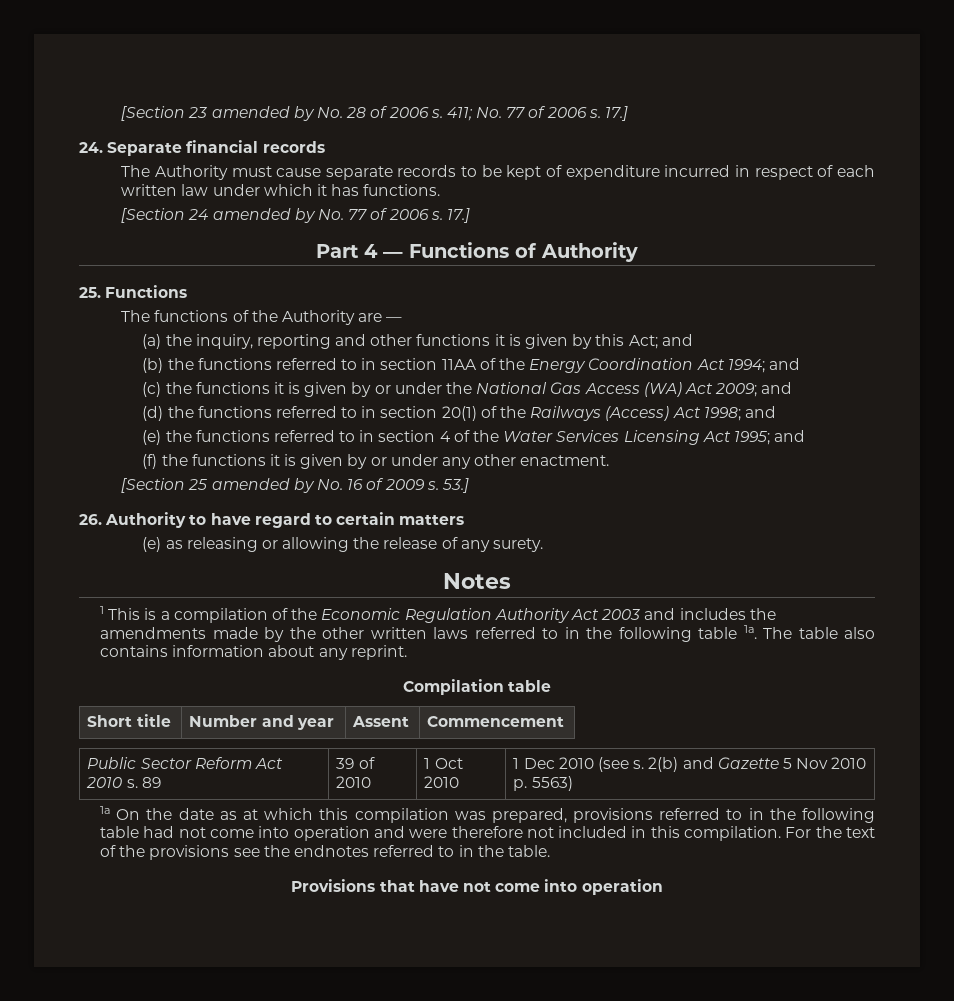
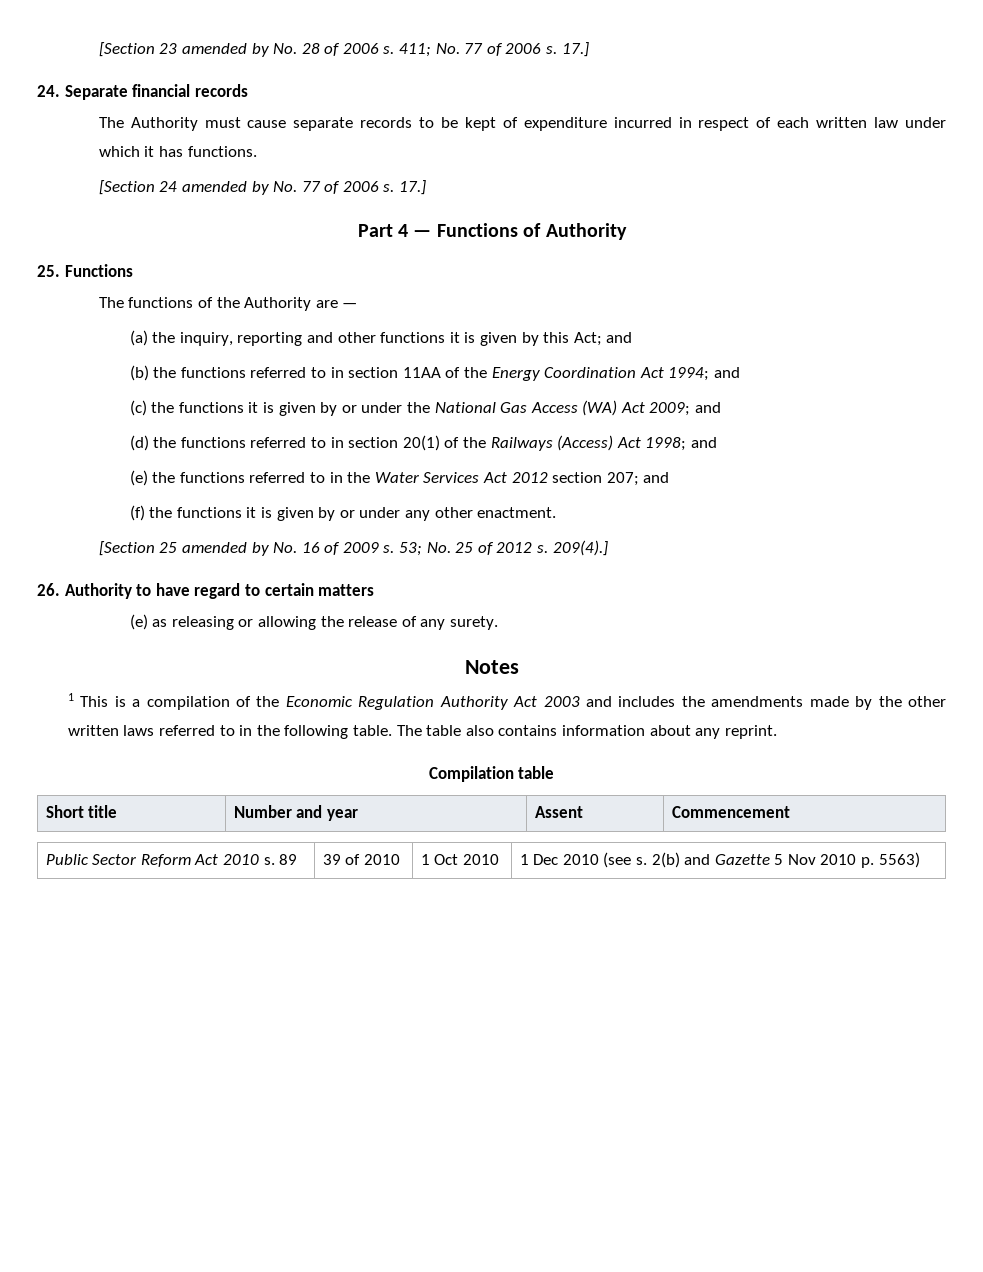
- (e) the functions referred to in section 4 of the Water Services Licensing Act 1995; and
+ (e) the functions referred to in the Water Services Act 2012 section 207; and
- 53.]
+ 53; No. 25 of 2012 s. 209(4).]
- 1 This is a compilation of the Economic Regulation Authority Act 2003 and includes the amendments made by the other written laws referred to in the following table 1a.
+ 1 This is a compilation of the Economic Regulation Authority Act 2003 and includes the amendments made by the other written laws referred to in the following table.
- 1a On the date as at which this compilation was prepared, provisions referred to in the following table had not come into operation and were therefore not included in this compilation. For the text of the provisions see the endnotes referred to in the table.
- Provisions that have not come into operation

